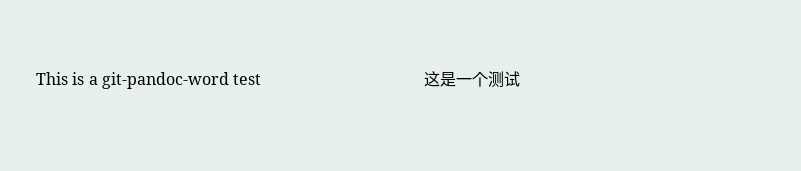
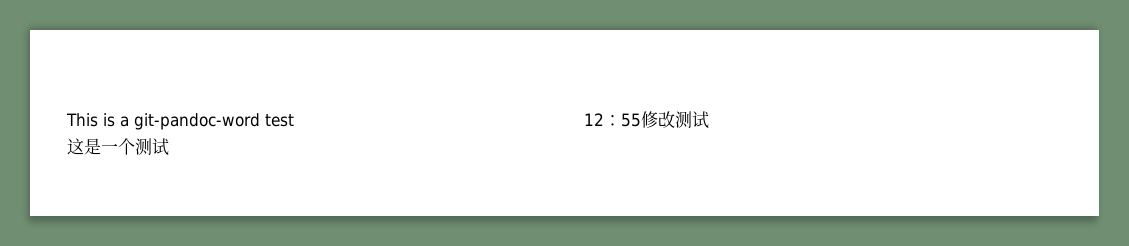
+ 12：55修改测试

